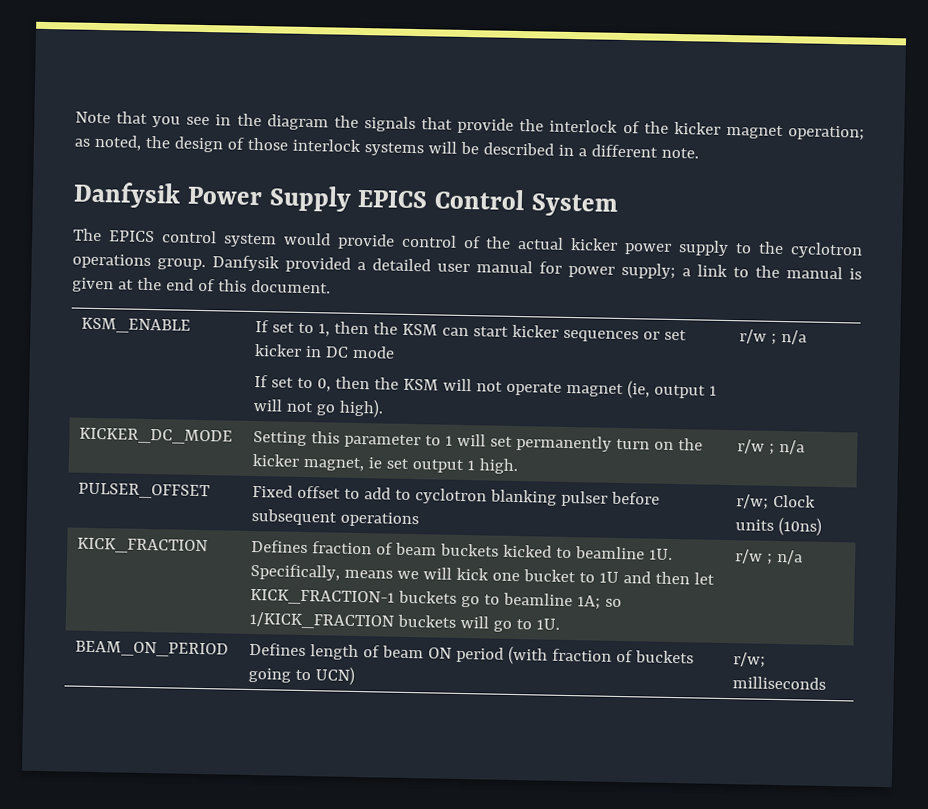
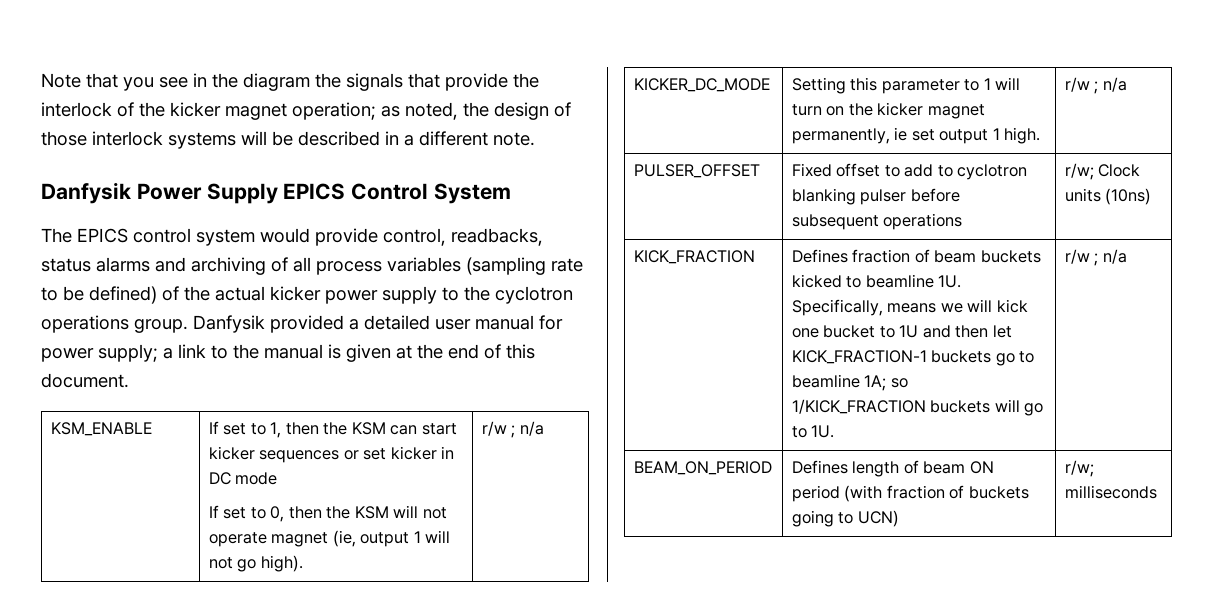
- The EPICS control system would provide control of the actual kicker power supply to the cyclotron operations group.
+ The EPICS control system would provide control, readbacks, status alarms and archiving of all process variables (sampling rate to be defined) of the actual kicker power supply to the cyclotron operations group.
- KICKER_DC_MODE | Setting this parameter to 1 will set permanently turn on the kicker magnet, ie set output 1 high. | r/w ; n/a
+ KICKER_DC_MODE | Setting this parameter to 1 will turn on the kicker magnet permanently, ie set output 1 high. | r/w ; n/a

